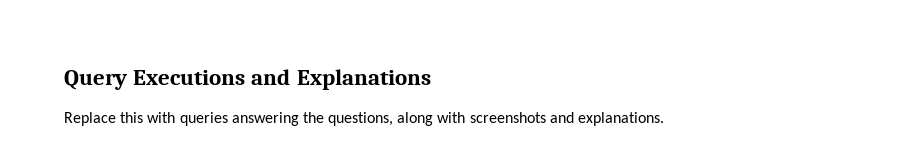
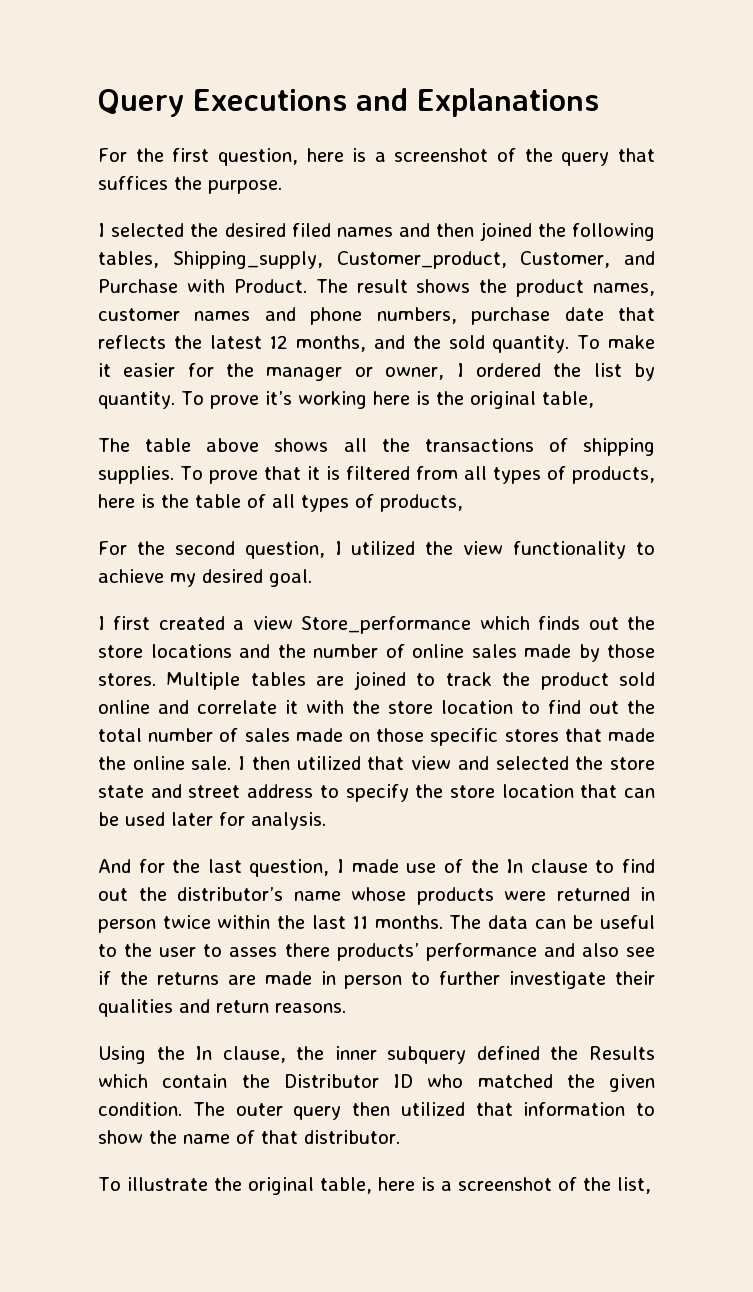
- Replace this with queries answering the questions, along with screenshots and explanations.
+ For the first question, here is a screenshot of the query that suffices the purpose.
+ I selected the desired filed names and then joined the following tables, Shipping_supply, Customer_product, Customer, and Purchase with Product. The result shows the product names, customer names and phone numbers, purchase date that reflects the latest 12 months, and the sold quantity. To make it easier for the manager or owner, I ordered the list by quantity. To prove it’s working here is the original table,
+ The table above shows all the transactions of shipping supplies. To prove that it is filtered from all types of products, here is the table of all types of products,
+ For the second question, I utilized the view functionality to achieve my desired goal.
+ I first created a view Store_performance which finds out the store locations and the number of online sales made by those stores. Multiple tables are joined to track the product sold online and correlate it with the store location to find out the total number of sales made on those specific stores that made the online sale. I then utilized that view and selected the store state and street address to specify the store location that can be used later for analysis.
+ And for the last question, I made use of the In clause to find out the distributor’s name whose products were returned in person twice within the last 11 months. The data can be useful to the user to asses there products’ performance and also see if the returns are made in person to further investigate their qualities and return reasons.
+ Using the In clause, the inner subquery defined the Results which contain the Distributor ID who matched the given condition. The outer query then utilized that information to show the name of that distributor.
+ To illustrate the original table, here is a screenshot of the list,

